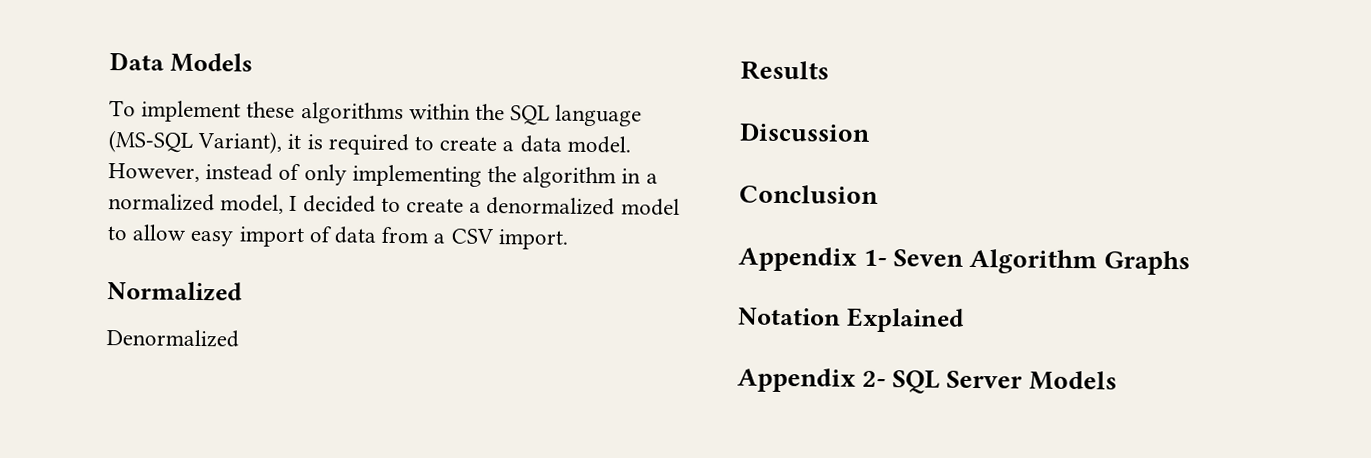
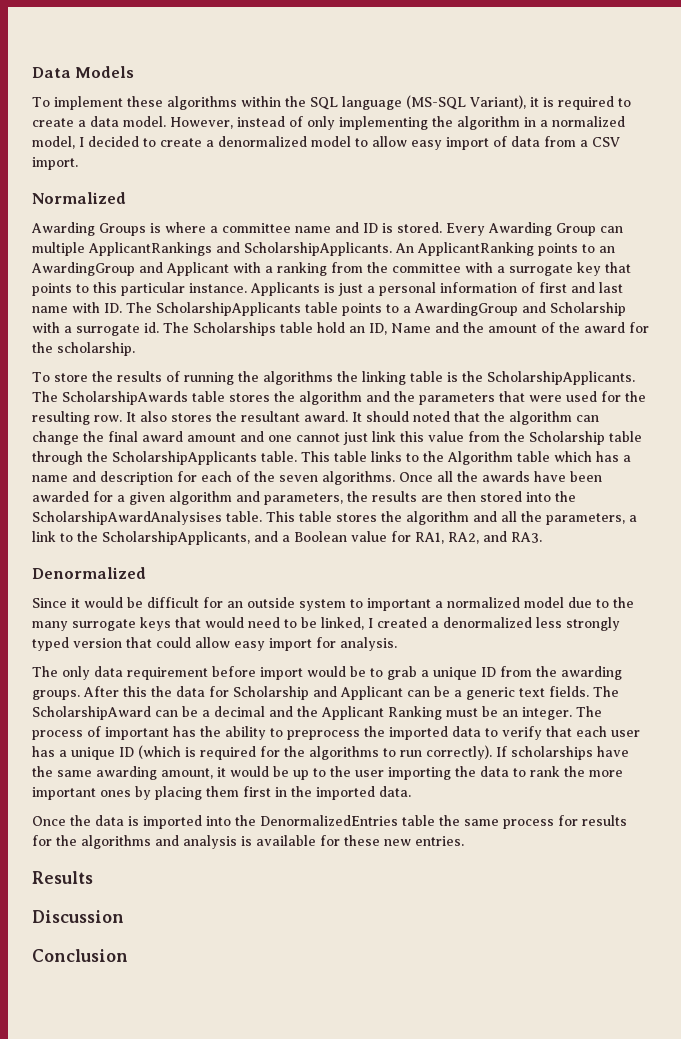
+ Awarding Groups is where a committee name and ID is stored. Every Awarding Group can multiple ApplicantRankings and ScholarshipApplicants. An ApplicantRanking points to an AwardingGroup and Applicant with a ranking from the committee with a surrogate key that points to this particular instance. Applicants is just a personal information of first and last name with ID. The ScholarshipApplicants table points to a AwardingGroup and Scholarship with a surrogate id. The Scholarships table hold an ID, Name and the amount of the award for the scholarship.
+ To store the results of running the algorithms the linking table is the ScholarshipApplicants. The ScholarshipAwards table stores the algorithm and the parameters that were used for the resulting row. It also stores the resultant award. It should noted that the algorithm can change the final award amount and one cannot just link this value from the Scholarship table through the ScholarshipApplicants table. This table links to the Algorithm table which has a name and description for each of the seven algorithms. Once all the awards have been awarded for a given algorithm and parameters, the results are then stored into the ScholarshipAwardAnalysises table. This table stores the algorithm and all the parameters, a link to the ScholarshipApplicants, and a Boolean value for RA1, RA2, and RA3.
  Denormalized
+ Since it would be difficult for an outside system to important a normalized model due to the many surrogate keys that would need to be linked, I created a denormalized less strongly typed version that could allow easy import for analysis.
+ The only data requirement before import would be to grab a unique ID from the awarding groups. After this the data for Scholarship and Applicant can be a generic text fields. The ScholarshipAward can be a decimal and the Applicant Ranking must be an integer. The process of important has the ability to preprocess the imported data to verify that each user has a unique ID (which is required for the algorithms to run correctly). If scholarships have the same awarding amount, it would be up to the user importing the data to rank the more important ones by placing them first in the imported data.
+ Once the data is imported into the DenormalizedEntries table the same process for results for the algorithms and analysis is available for these new entries.
  Results
  Discussion
  Conclusion
- Appendix 1- Seven Algorithm Graphs
- Notation Explained
- Appendix 2- SQL Server Models

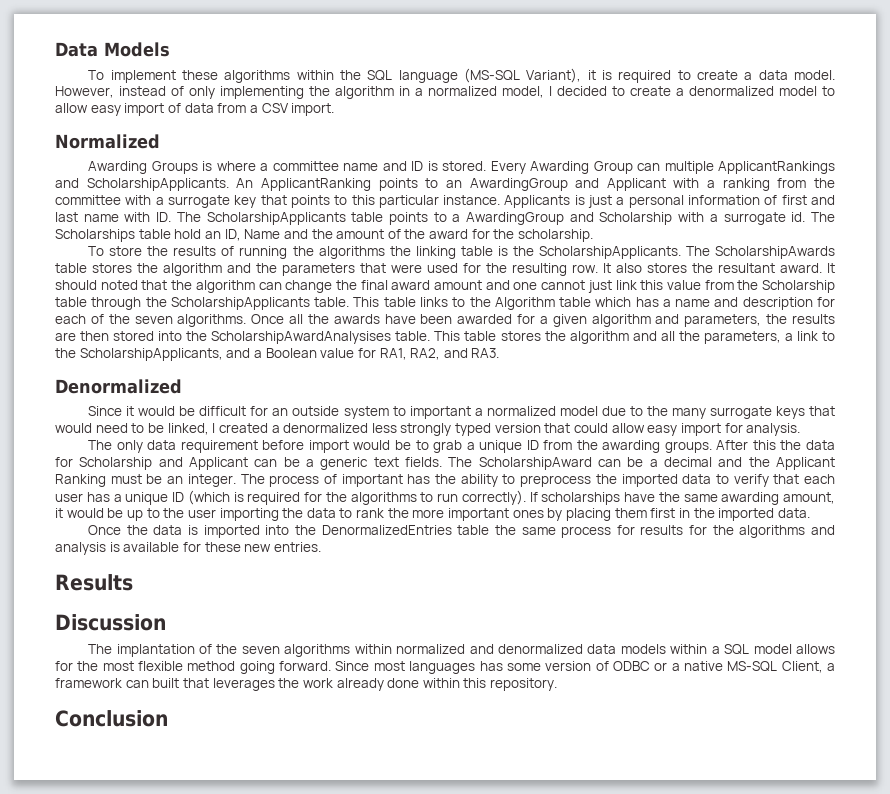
+ The implantation of the seven algorithms within normalized and denormalized data models within a SQL model allows for the most flexible method going forward. Since most languages has some version of ODBC or a native MS-SQL Client, a framework can built that leverages the work already done within this repository.

